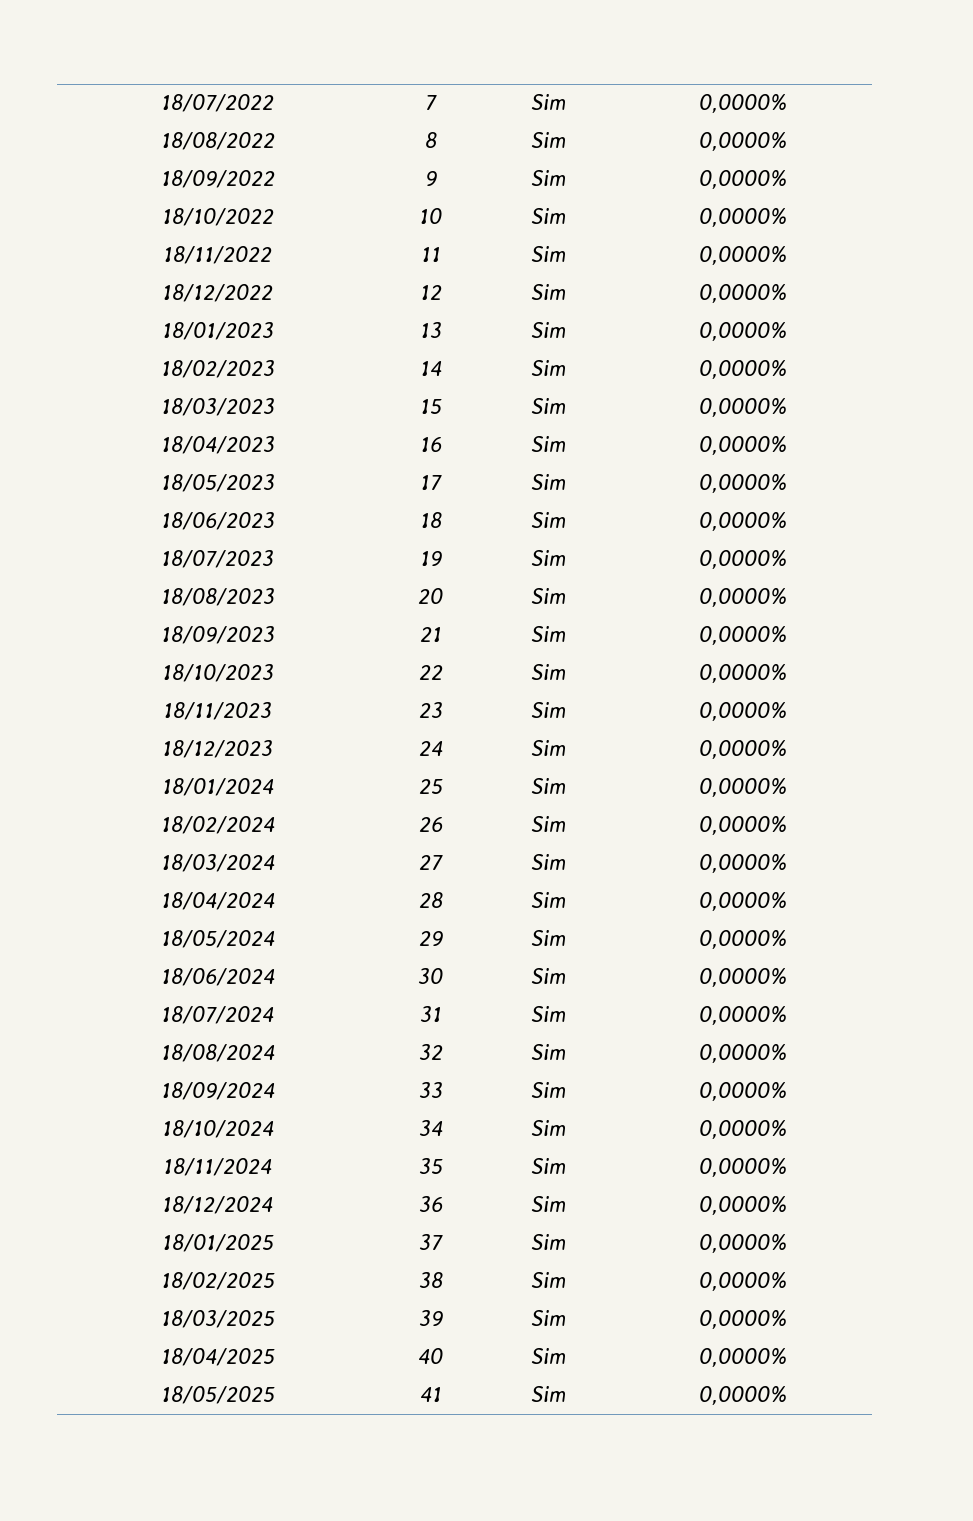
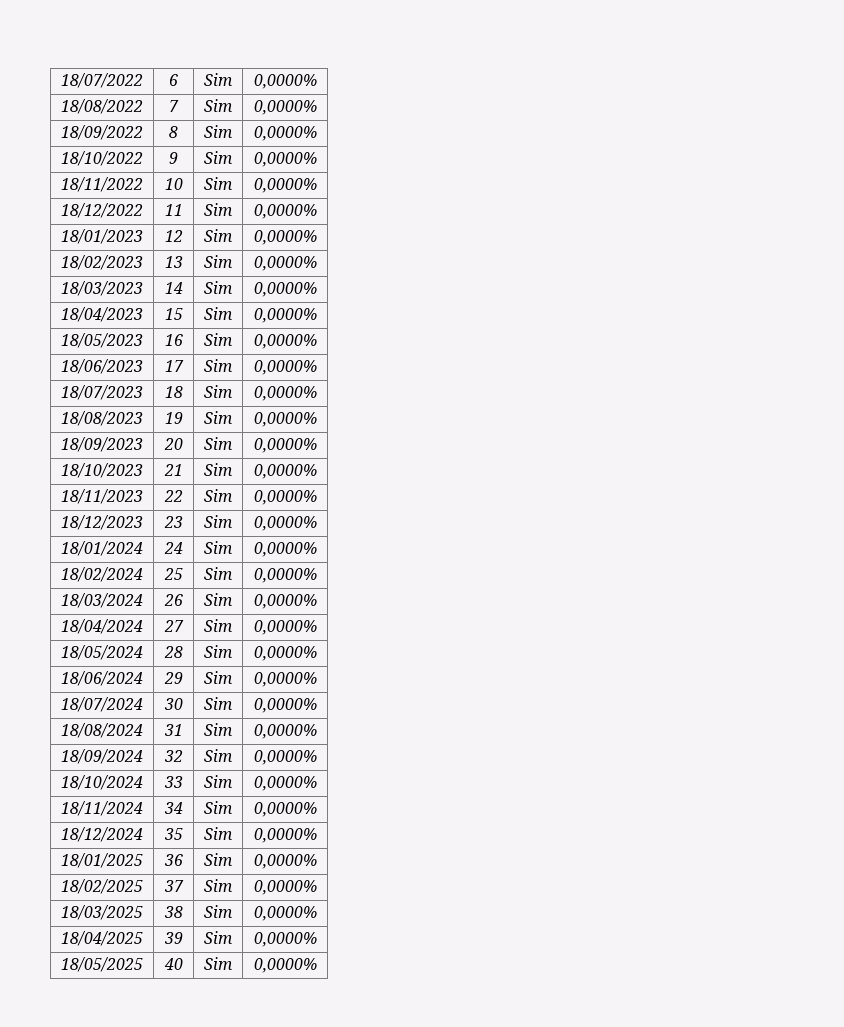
- 18/07/2022 | 7 | Sim | 0,0000%
+ 18/07/2022 | 6 | Sim | 0,0000%
+ 18/08/2022 | 7 | Sim | 0,0000%
- 18/08/2022 | 8 | Sim | 0,0000%
+ 18/09/2022 | 8 | Sim | 0,0000%
- 18/09/2022 | 9 | Sim | 0,0000%
+ 18/10/2022 | 9 | Sim | 0,0000%
- 18/10/2022 | 10 | Sim | 0,0000%
+ 18/11/2022 | 10 | Sim | 0,0000%
- 18/11/2022 | 11 | Sim | 0,0000%
+ 18/12/2022 | 11 | Sim | 0,0000%
- 18/12/2022 | 12 | Sim | 0,0000%
+ 18/01/2023 | 12 | Sim | 0,0000%
- 18/01/2023 | 13 | Sim | 0,0000%
+ 18/02/2023 | 13 | Sim | 0,0000%
- 18/02/2023 | 14 | Sim | 0,0000%
+ 18/03/2023 | 14 | Sim | 0,0000%
- 18/03/2023 | 15 | Sim | 0,0000%
+ 18/04/2023 | 15 | Sim | 0,0000%
- 18/04/2023 | 16 | Sim | 0,0000%
+ 18/05/2023 | 16 | Sim | 0,0000%
- 18/05/2023 | 17 | Sim | 0,0000%
+ 18/06/2023 | 17 | Sim | 0,0000%
- 18/06/2023 | 18 | Sim | 0,0000%
+ 18/07/2023 | 18 | Sim | 0,0000%
- 18/07/2023 | 19 | Sim | 0,0000%
+ 18/08/2023 | 19 | Sim | 0,0000%
- 18/08/2023 | 20 | Sim | 0,0000%
+ 18/09/2023 | 20 | Sim | 0,0000%
- 18/09/2023 | 21 | Sim | 0,0000%
+ 18/10/2023 | 21 | Sim | 0,0000%
- 18/10/2023 | 22 | Sim | 0,0000%
+ 18/11/2023 | 22 | Sim | 0,0000%
- 18/11/2023 | 23 | Sim | 0,0000%
+ 18/12/2023 | 23 | Sim | 0,0000%
- 18/12/2023 | 24 | Sim | 0,0000%
+ 18/01/2024 | 24 | Sim | 0,0000%
- 18/01/2024 | 25 | Sim | 0,0000%
+ 18/02/2024 | 25 | Sim | 0,0000%
- 18/02/2024 | 26 | Sim | 0,0000%
+ 18/03/2024 | 26 | Sim | 0,0000%
- 18/03/2024 | 27 | Sim | 0,0000%
+ 18/04/2024 | 27 | Sim | 0,0000%
- 18/04/2024 | 28 | Sim | 0,0000%
+ 18/05/2024 | 28 | Sim | 0,0000%
- 18/05/2024 | 29 | Sim | 0,0000%
+ 18/06/2024 | 29 | Sim | 0,0000%
- 18/06/2024 | 30 | Sim | 0,0000%
+ 18/07/2024 | 30 | Sim | 0,0000%
- 18/07/2024 | 31 | Sim | 0,0000%
+ 18/08/2024 | 31 | Sim | 0,0000%
- 18/08/2024 | 32 | Sim | 0,0000%
+ 18/09/2024 | 32 | Sim | 0,0000%
- 18/09/2024 | 33 | Sim | 0,0000%
+ 18/10/2024 | 33 | Sim | 0,0000%
- 18/10/2024 | 34 | Sim | 0,0000%
+ 18/11/2024 | 34 | Sim | 0,0000%
- 18/11/2024 | 35 | Sim | 0,0000%
+ 18/12/2024 | 35 | Sim | 0,0000%
- 18/12/2024 | 36 | Sim | 0,0000%
+ 18/01/2025 | 36 | Sim | 0,0000%
- 18/01/2025 | 37 | Sim | 0,0000%
+ 18/02/2025 | 37 | Sim | 0,0000%
- 18/02/2025 | 38 | Sim | 0,0000%
+ 18/03/2025 | 38 | Sim | 0,0000%
- 18/03/2025 | 39 | Sim | 0,0000%
+ 18/04/2025 | 39 | Sim | 0,0000%
- 18/04/2025 | 40 | Sim | 0,0000%
+ 18/05/2025 | 40 | Sim | 0,0000%
- 18/05/2025 | 41 | Sim | 0,0000%

